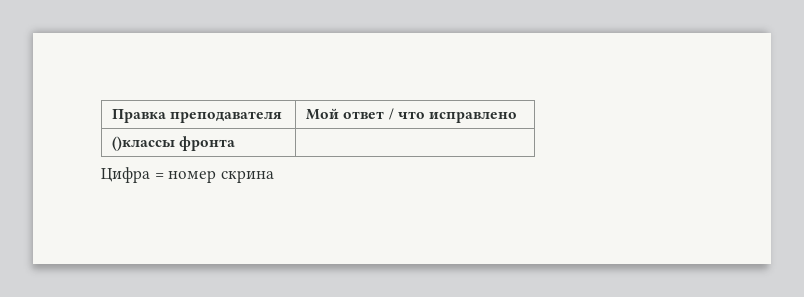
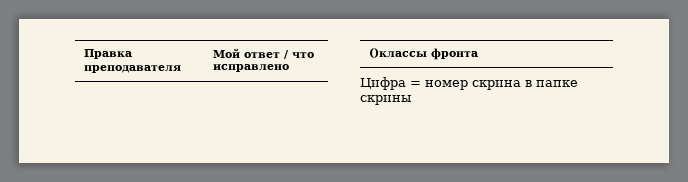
- Цифра = номер скрина
+ Цифра = номер скрина в папке скрины

